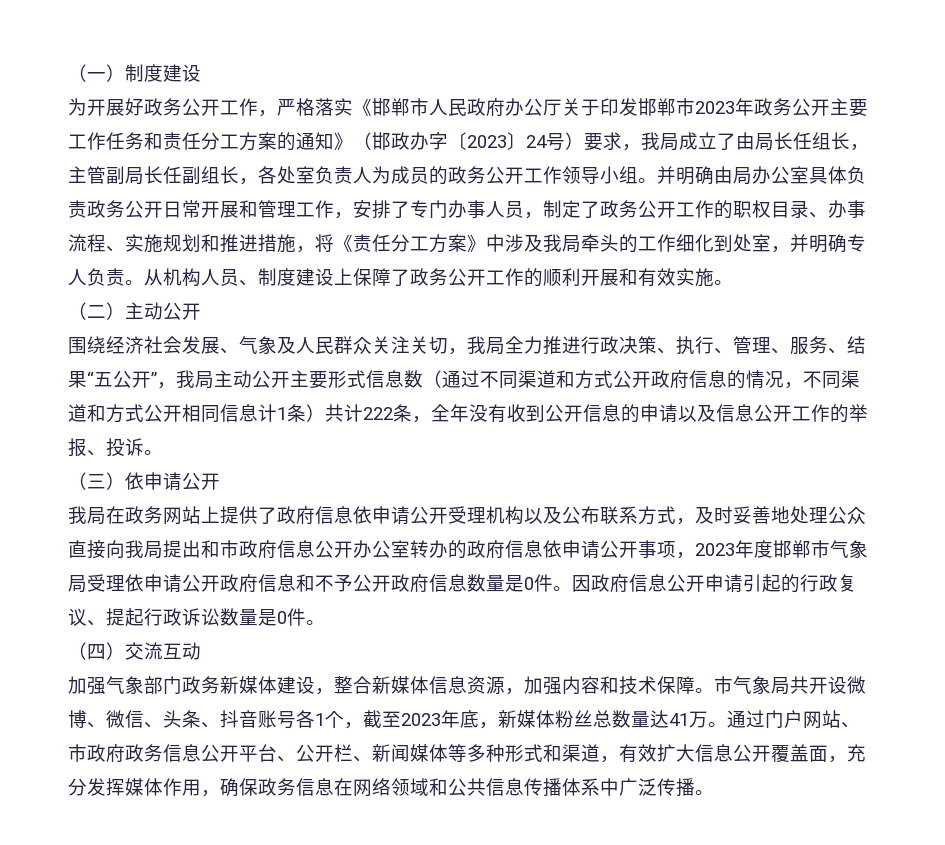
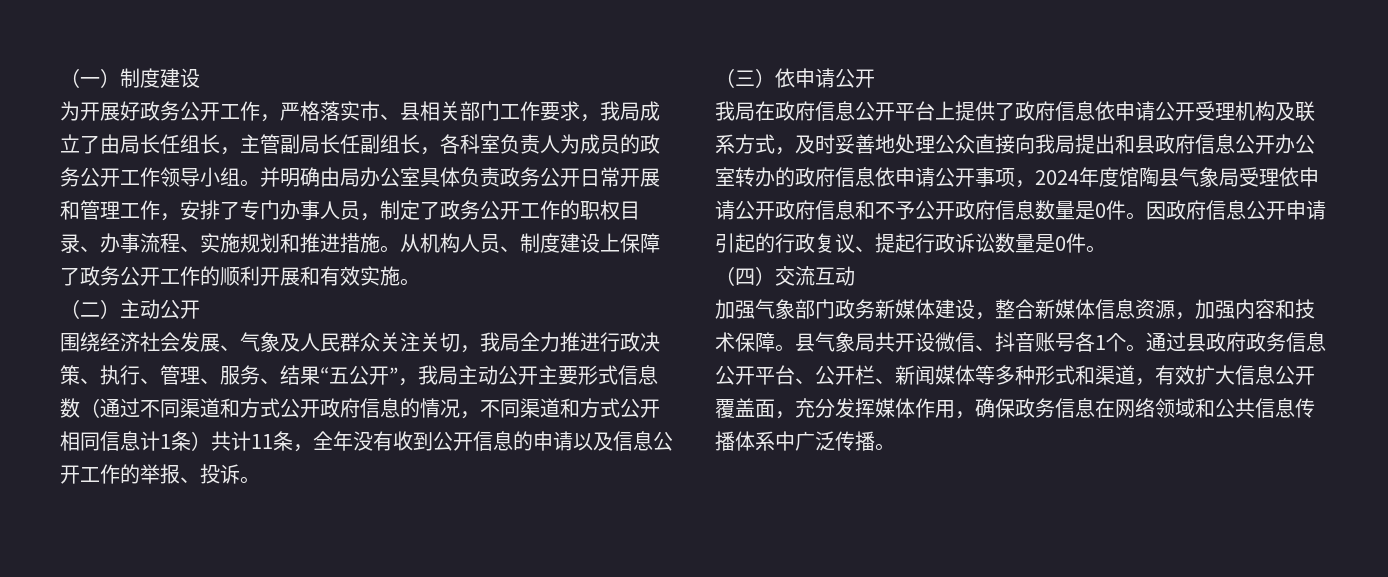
- 为开展好政务公开工作，严格落实《邯郸市人民政府办公厅关于印发邯郸市2023年政务公开主要工作任务和责任分工方案的通知》（邯政办字〔2023〕24号）要求，我局成立了由局长任组长，主管副局长任副组长，各处室负责人为成员的政务公开工作领导小组。
+ 为开展好政务公开工作，严格落实市、县相关部门工作要求，我局成立了由局长任组长，主管副局长任副组长，各科室负责人为成员的政务公开工作领导小组。
- 并明确由局办公室具体负责政务公开日常开展和管理工作，安排了专门办事人员，制定了政务公开工作的职权目录、办事流程、实施规划和推进措施，将《责任分工方案》中涉及我局牵头的工作细化到处室，并明确专人负责。
+ 并明确由局办公室具体负责政务公开日常开展和管理工作，安排了专门办事人员，制定了政务公开工作的职权目录、办事流程、实施规划和推进措施。
- 围绕经济社会发展、气象及人民群众关注关切，我局全力推进行政决策、执行、管理、服务、结果“五公开”，我局主动公开主要形式信息数（通过不同渠道和方式公开政府信息的情况，不同渠道和方式公开相同信息计1条）共计222条，全年没有收到公开信息的申请以及信息公开工作的举报、投诉。
+ 围绕经济社会发展、气象及人民群众关注关切，我局全力推进行政决策、执行、管理、服务、结果“五公开”，我局主动公开主要形式信息数（通过不同渠道和方式公开政府信息的情况，不同渠道和方式公开相同信息计1条）共计11条，全年没有收到公开信息的申请以及信息公开工作的举报、投诉。
- 我局在政务网站上提供了政府信息依申请公开受理机构以及公布联系方式，及时妥善地处理公众直接向我局提出和市政府信息公开办公室转办的政府信息依申请公开事项，2023年度邯郸市气象局受理依申请公开政府信息和不予公开政府信息数量是0件。
+ 我局在政府信息公开平台上提供了政府信息依申请公开受理机构及联系方式，及时妥善地处理公众直接向我局提出和县政府信息公开办公室转办的政府信息依申请公开事项，2024年度馆陶县气象局受理依申请公开政府信息和不予公开政府信息数量是0件。
- 市气象局共开设微博、微信、头条、抖音账号各1个，截至2023年底，新媒体粉丝总数量达41万。通过门户网站、市政府政务信息公开平台、公开栏、新闻媒体等多种形式和渠道，有效扩大信息公开覆盖面，充分发挥媒体作用，确保政务信息在网络领域和公共信息传播体系中广泛传播。
+ 县气象局共开设微信、抖音账号各1个。通过县政府政务信息公开平台、公开栏、新闻媒体等多种形式和渠道，有效扩大信息公开覆盖面，充分发挥媒体作用，确保政务信息在网络领域和公共信息传播体系中广泛传播。

